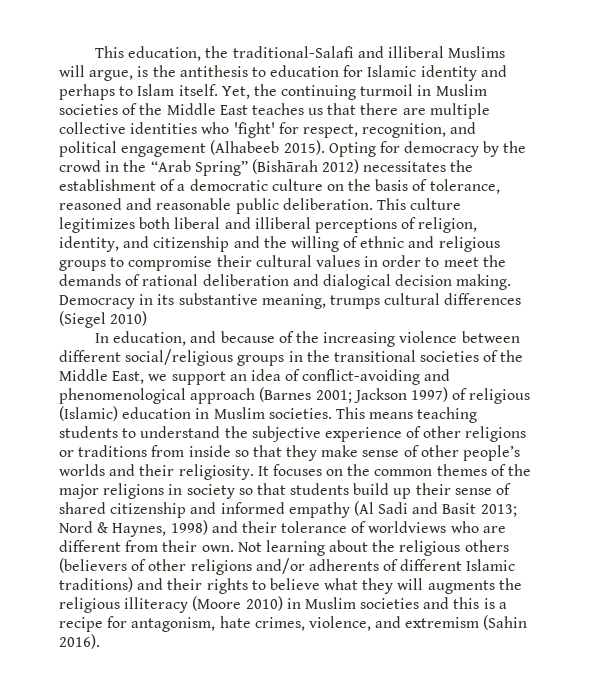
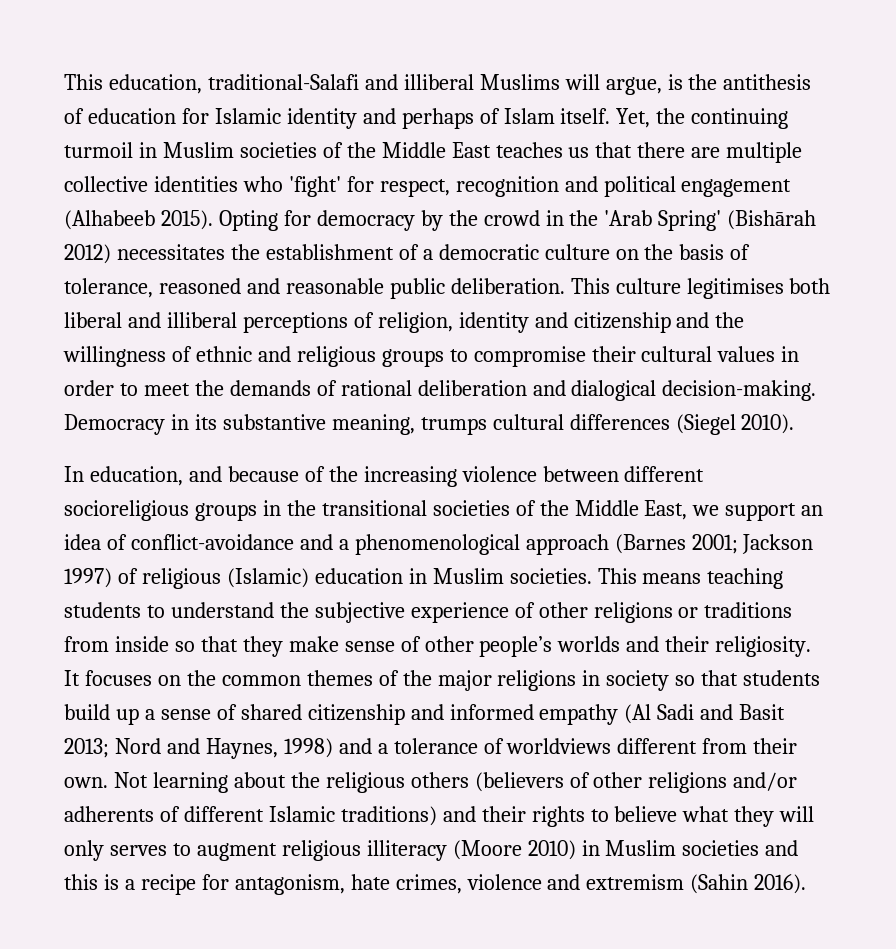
- This education, the traditional-Salafi and illiberal Muslims will argue, is the antithesis to education for Islamic identity and perhaps to Islam itself.
+ This education, traditional-Salafi and illiberal Muslims will argue, is the antithesis of education for Islamic identity and perhaps of Islam itself.
- Yet, the continuing turmoil in Muslim societies of the Middle East teaches us that there are multiple collective identities who 'fight' for respect, recognition, and political engagement (Alhabeeb 2015).
+ Yet, the continuing turmoil in Muslim societies of the Middle East teaches us that there are multiple collective identities who 'fight' for respect, recognition and political engagement (Alhabeeb 2015).
- Opting for democracy by the crowd in the “Arab Spring” (Bishārah 2012) necessitates the establishment of a democratic culture on the basis of tolerance, reasoned and reasonable public deliberation.
+ Opting for democracy by the crowd in the 'Arab Spring' (Bishārah 2012) necessitates the establishment of a democratic culture on the basis of tolerance, reasoned and reasonable public deliberation.
- This culture legitimizes both liberal and illiberal perceptions of religion, identity, and citizenship and the willing of ethnic and religious groups to compromise their cultural values in order to meet the demands of rational deliberation and dialogical decision making.
+ This culture legitimises both liberal and illiberal perceptions of religion, identity and citizenship and the willingness of ethnic and religious groups to compromise their cultural values in order to meet the demands of rational deliberation and dialogical decision-making.
- Democracy in its substantive meaning, trumps cultural differences (Siegel 2010)
+ Democracy in its substantive meaning, trumps cultural differences (Siegel 2010).
- In education, and because of the increasing violence between different social/religious groups in the transitional societies of the Middle East, we support an idea of conflict-avoiding and phenomenological approach (Barnes 2001; Jackson 1997) of religious (Islamic) education in Muslim societies.
+ In education, and because of the increasing violence between different socioreligious groups in the transitional societies of the Middle East, we support an idea of conflict-avoidance and a phenomenological approach (Barnes 2001; Jackson 1997) of religious (Islamic) education in Muslim societies.
- It focuses on the common themes of the major religions in society so that students build up their sense of shared citizenship and informed empathy (Al Sadi and Basit 2013; Nord & Haynes, 1998) and their tolerance of worldviews who are different from their own.
+ It focuses on the common themes of the major religions in society so that students build up a sense of shared citizenship and informed empathy (Al Sadi and Basit 2013; Nord and Haynes, 1998) and a tolerance of worldviews different from their own.
- Not learning about the religious others (believers of other religions and/or adherents of different Islamic traditions) and their rights to believe what they will augments the religious illiteracy (Moore 2010) in Muslim societies and this is a recipe for antagonism, hate crimes, violence, and extremism (Sahin 2016).
+ Not learning about the religious others (believers of other religions and/or adherents of different Islamic traditions) and their rights to believe what they will only serves to augment religious illiteracy (Moore 2010) in Muslim societies and this is a recipe for antagonism, hate crimes, violence and extremism (Sahin 2016).

